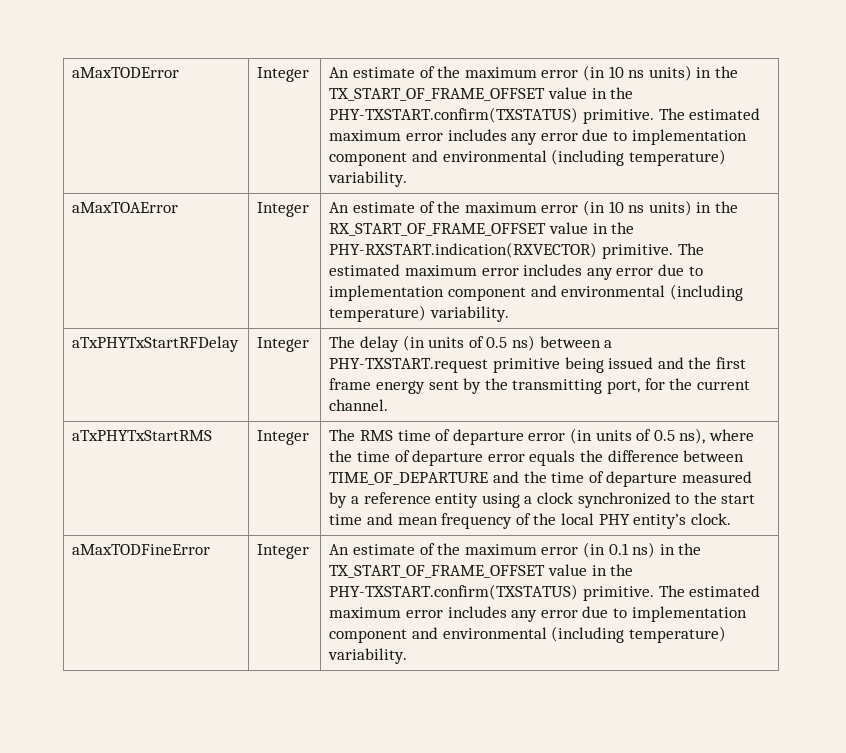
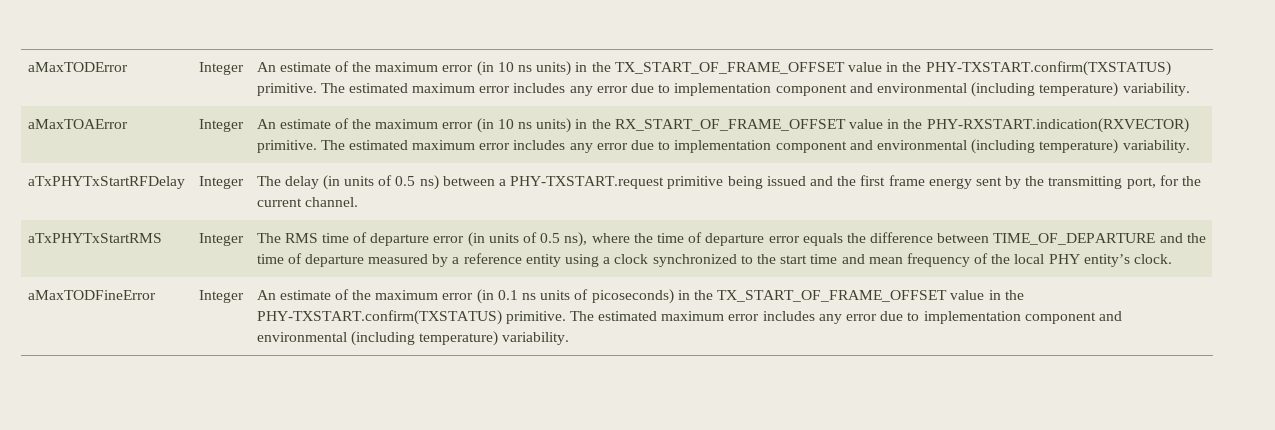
- aMaxTODFineError | Integer | An estimate of the maximum error (in 0.1 ns) in the TX_START_OF_FRAME_OFFSET value in the PHY-TXSTART.confirm(TXSTATUS) primitive. The estimated maximum error includes any error due to implementation component and environmental (including temperature) variability.
+ aMaxTODFineError | Integer | An estimate of the maximum error (in 0.1 ns units of picoseconds) in the TX_START_OF_FRAME_OFFSET value in the PHY-TXSTART.confirm(TXSTATUS) primitive. The estimated maximum error includes any error due to implementation component and environmental (including temperature) variability.

